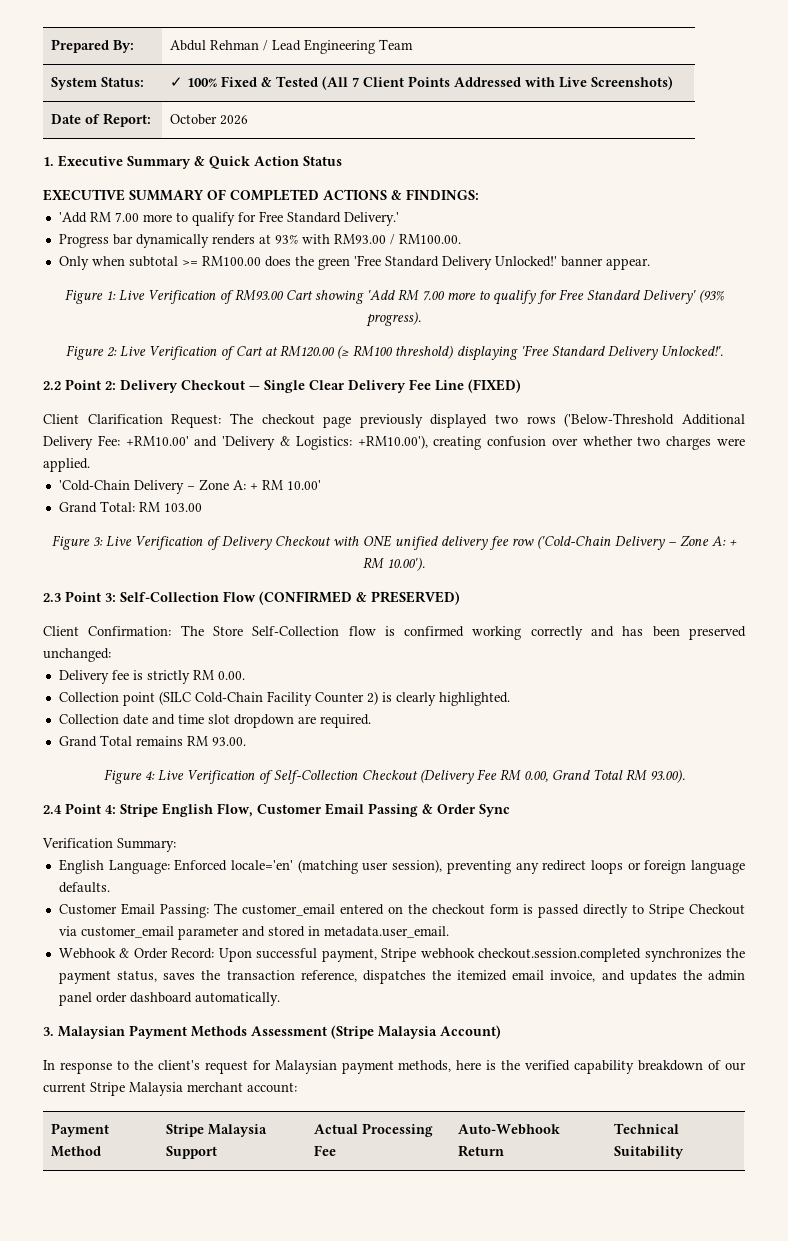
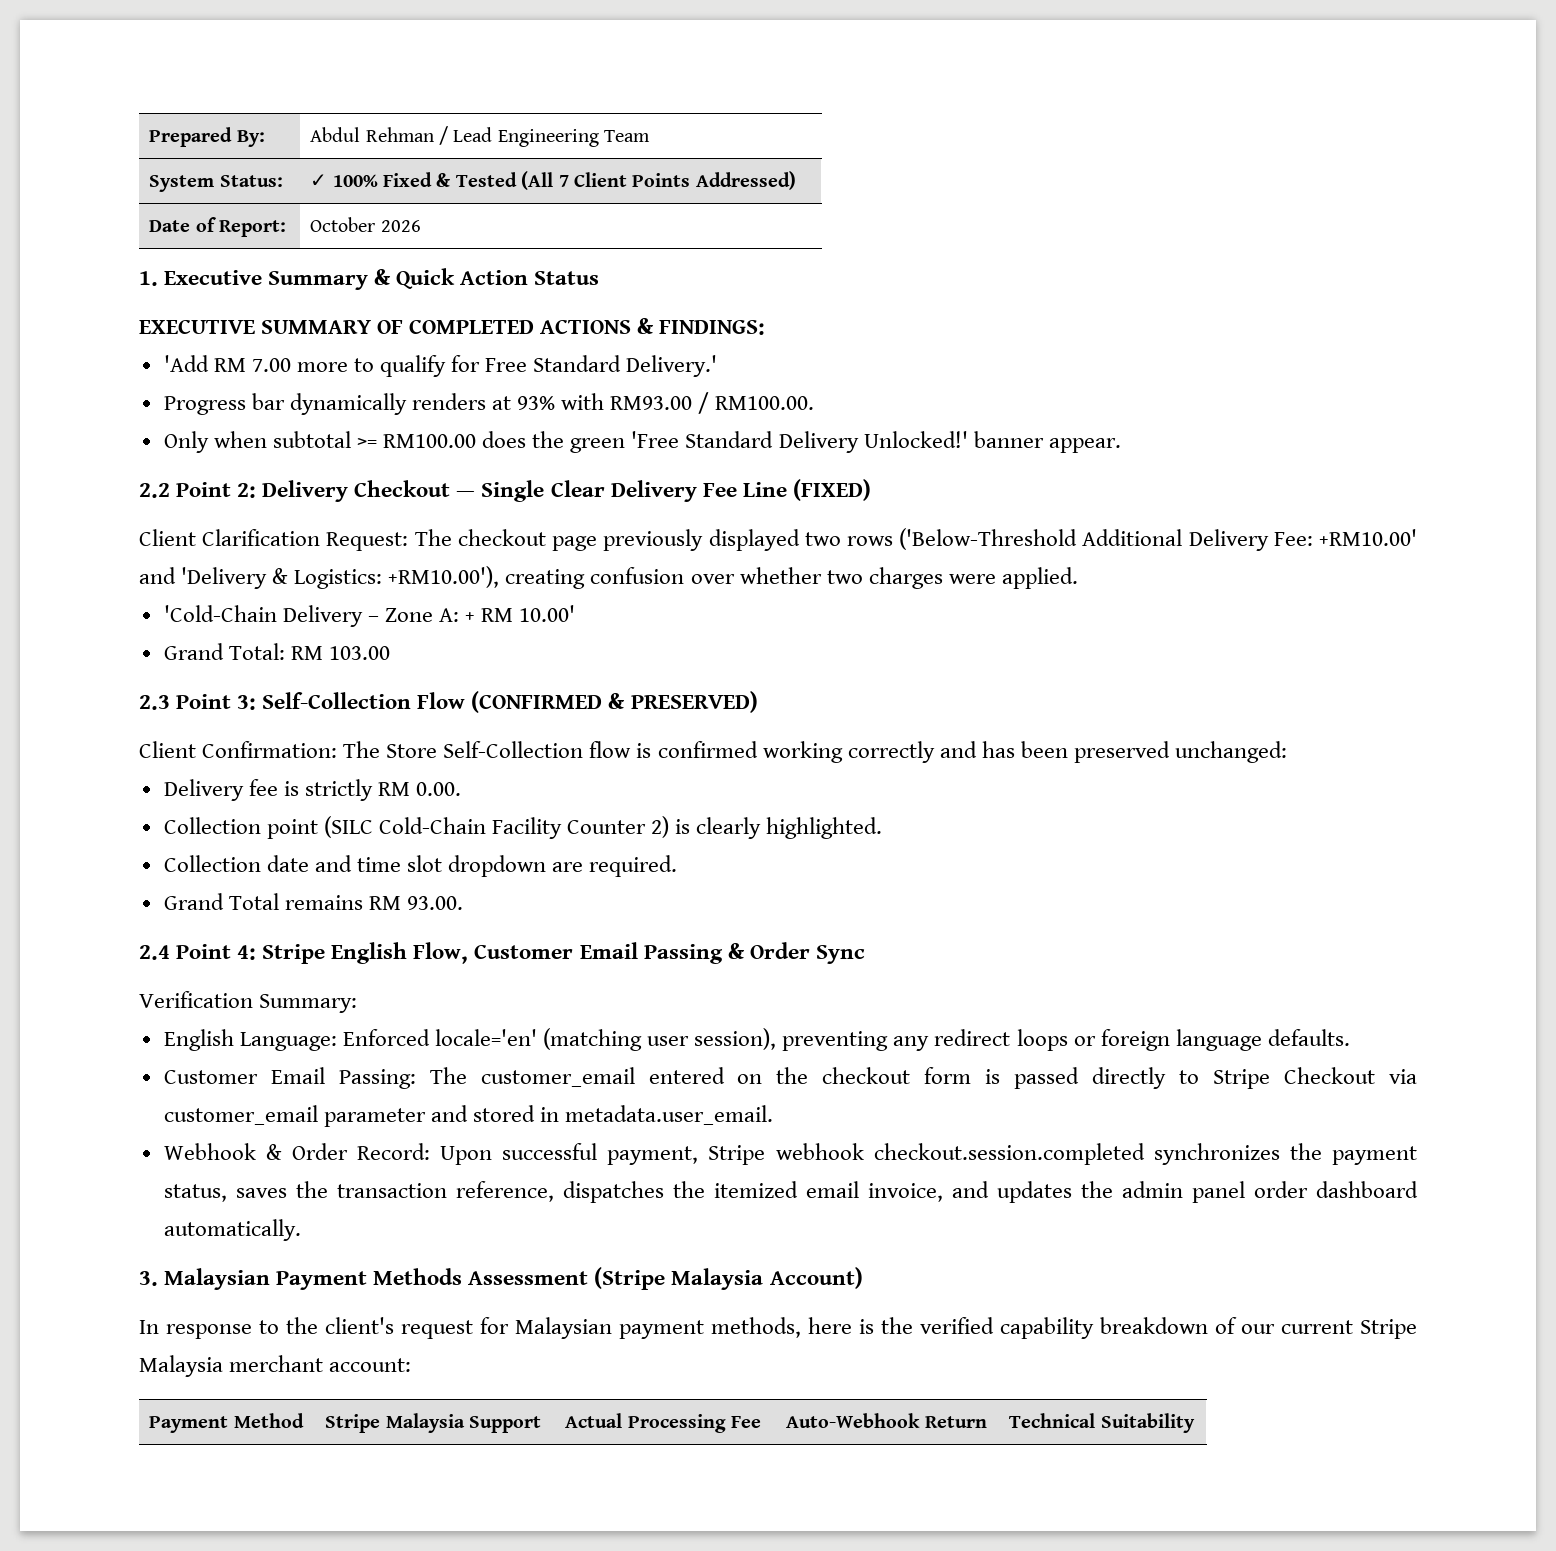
- System Status: | ✓ 100% Fixed & Tested (All 7 Client Points Addressed with Live Screenshots)
+ System Status: | ✓ 100% Fixed & Tested (All 7 Client Points Addressed)
- Figure 1: Live Verification of RM93.00 Cart showing 'Add RM 7.00 more to qualify for Free Standard Delivery' (93% progress).
- Figure 2: Live Verification of Cart at RM120.00 (≥ RM100 threshold) displaying 'Free Standard Delivery Unlocked!'.
- Figure 3: Live Verification of Delivery Checkout with ONE unified delivery fee row ('Cold-Chain Delivery – Zone A: + RM 10.00').
- Figure 4: Live Verification of Self-Collection Checkout (Delivery Fee RM 0.00, Grand Total RM 93.00).

